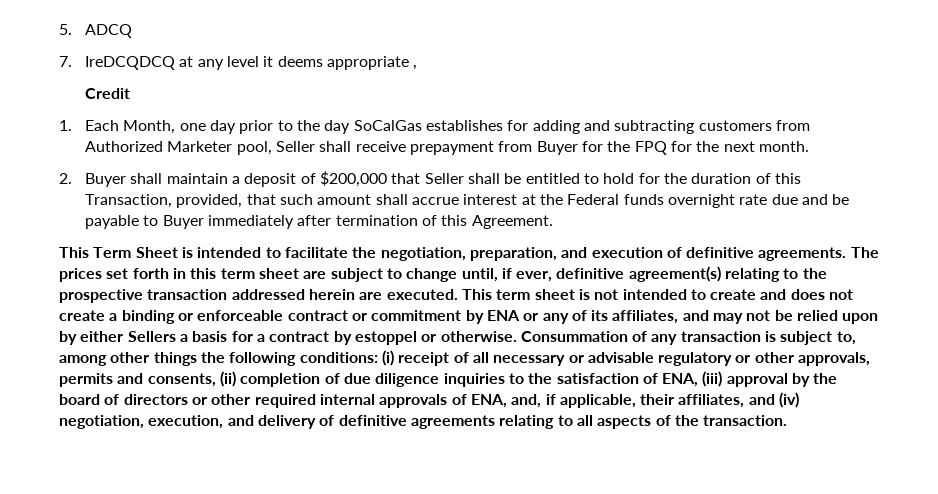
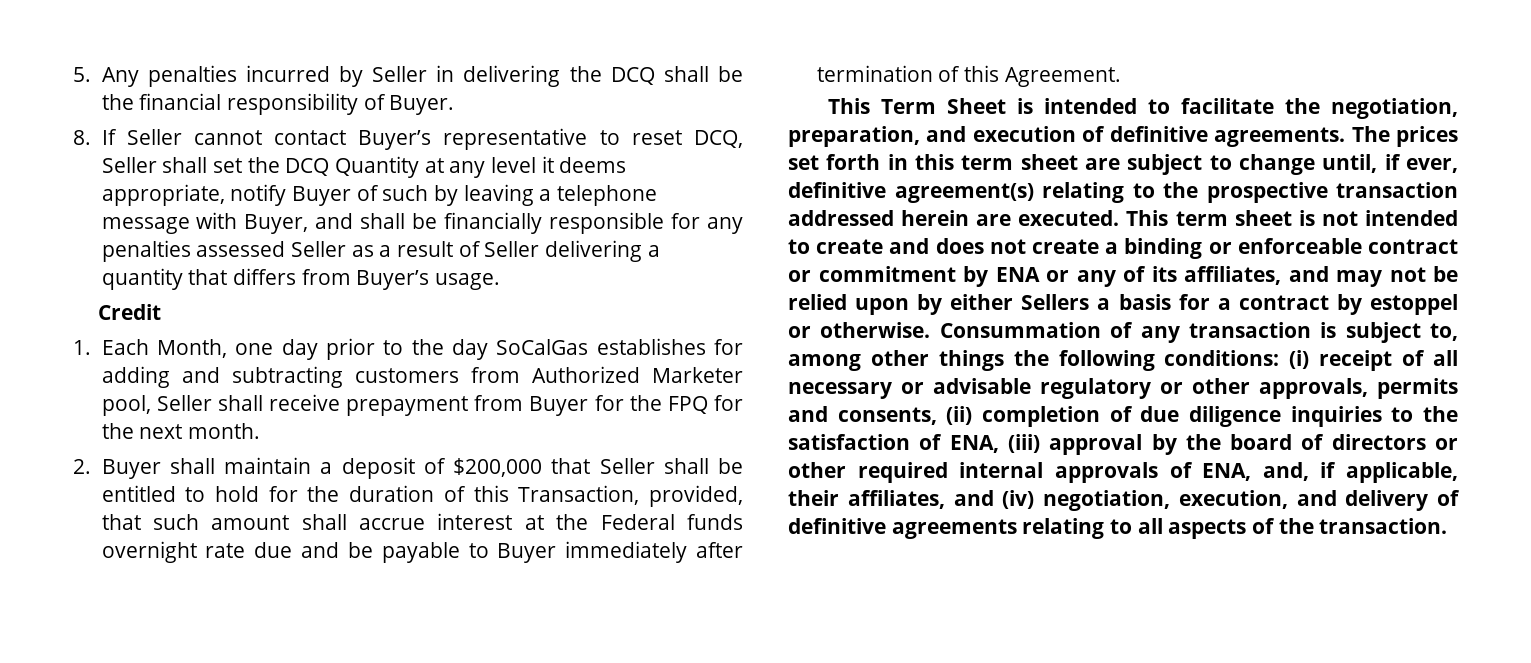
- 5. ADCQ
- 7. IreDCQDCQ at any level it deems appropriate ,
+ 5. Any penalties incurred by Seller in delivering the DCQ shall be the financial responsibility of Buyer.
+ 8. If Seller cannot contact Buyer’s representative to reset DCQ, Seller shall set the DCQ Quantity at any level it deems appropriate, notify Buyer of such by leaving a telephone message with Buyer, and shall be financially responsible for any penalties assessed Seller as a result of Seller delivering a quantity that differs from Buyer’s usage.

